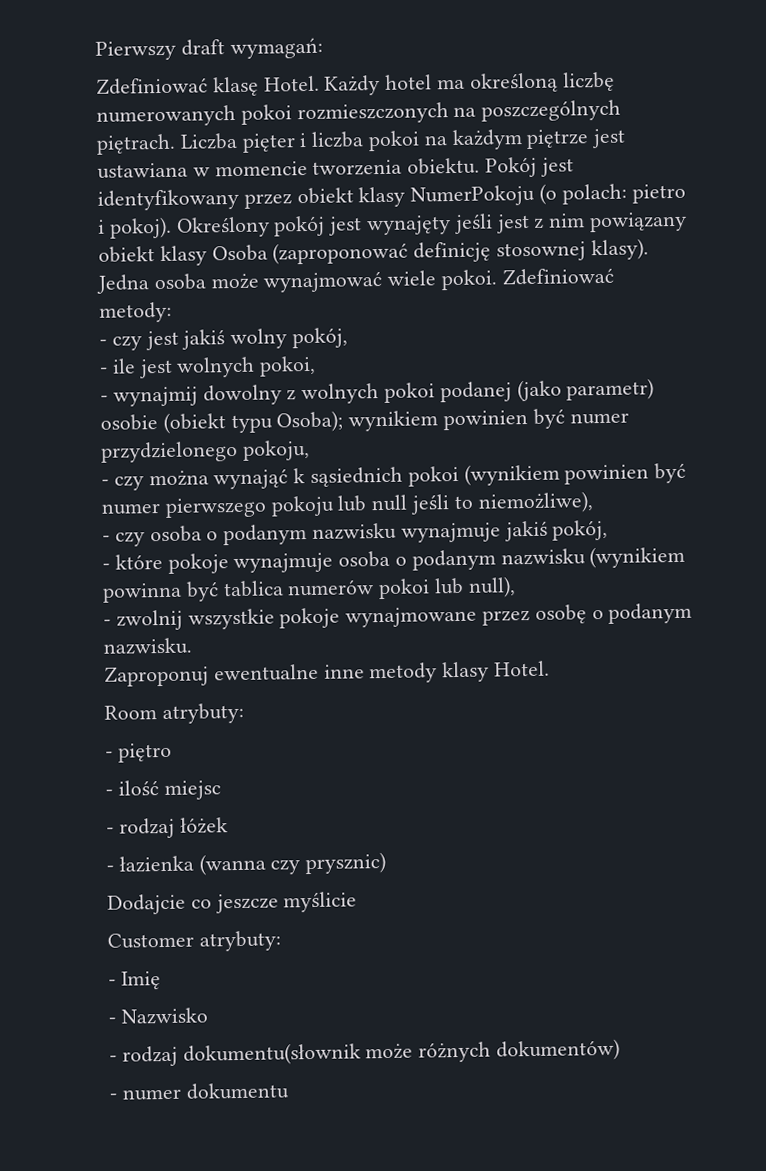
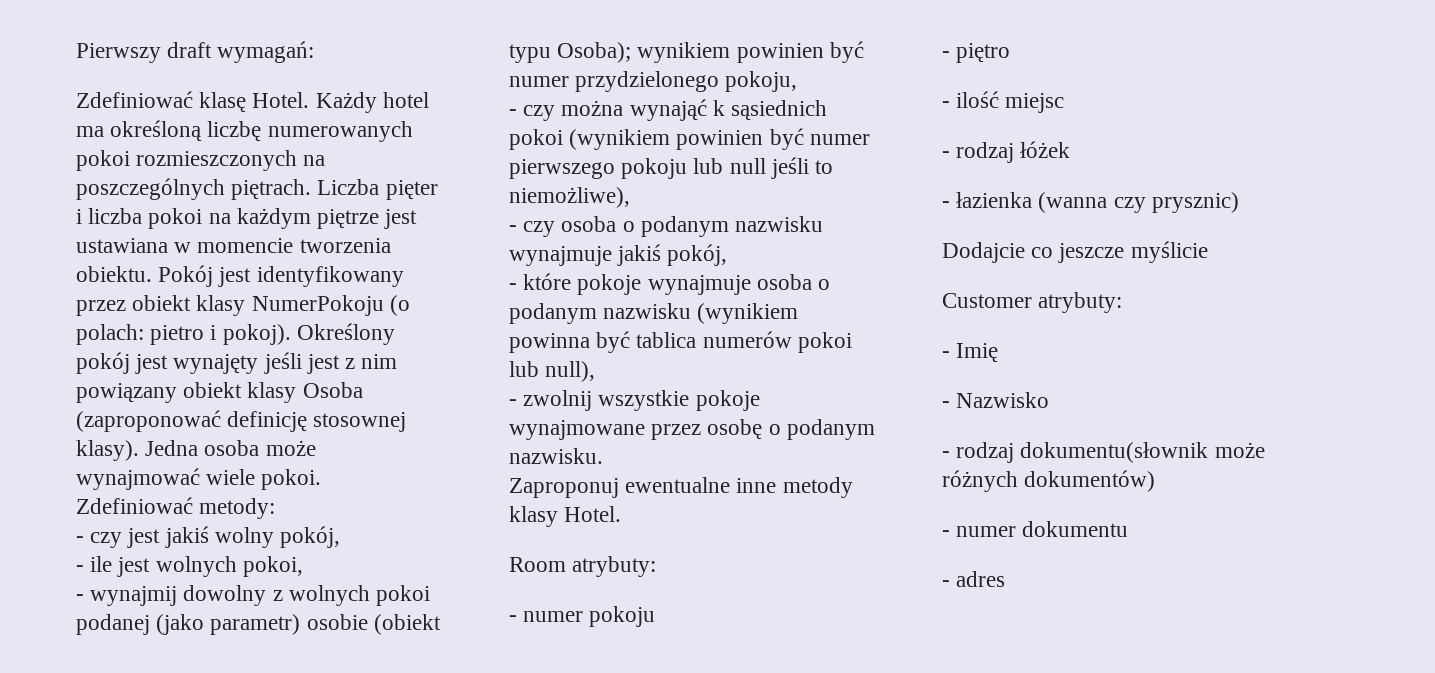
+ - numer pokoju
+ - adres

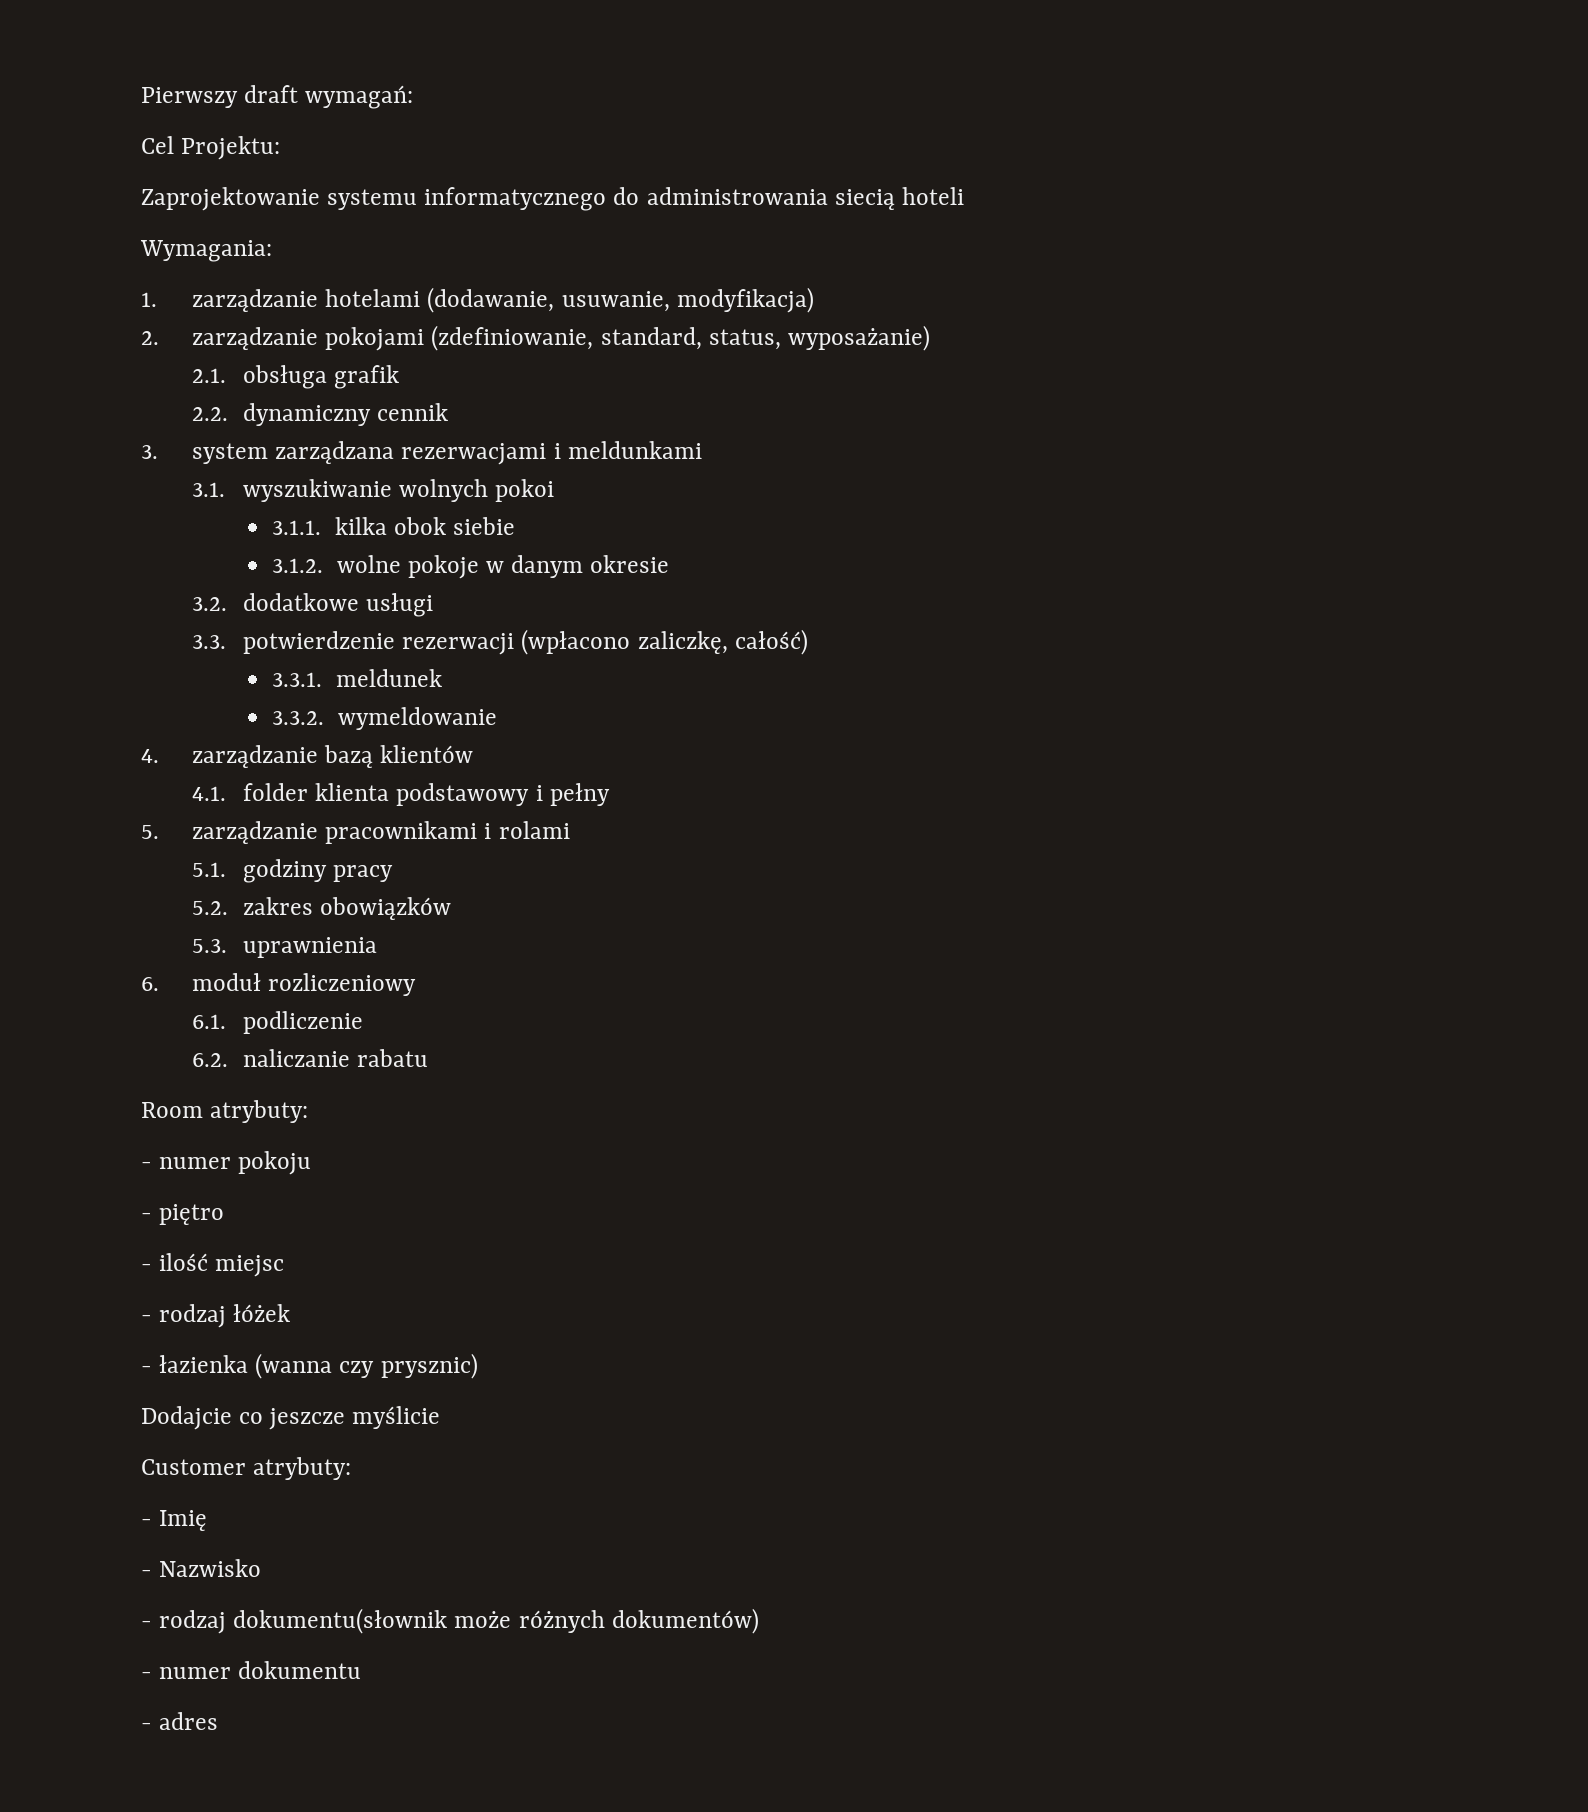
- Zdefiniować klasę Hotel. Każdy hotel ma określoną liczbę numerowanych pokoi rozmieszczonych na poszczególnych piętrach. Liczba pięter i liczba pokoi na każdym piętrze jest ustawiana w momencie tworzenia obiektu. Pokój jest identyfikowany przez obiekt klasy NumerPokoju (o polach: pietro i pokoj). Określony pokój jest wynajęty jeśli jest z nim powiązany obiekt klasy Osoba (zaproponować definicję stosownej klasy). Jedna osoba może wynajmować wiele pokoi. Zdefiniować metody:
- - czy jest jakiś wolny pokój,
- - ile jest wolnych pokoi,
- - wynajmij dowolny z wolnych pokoi podanej (jako parametr) osobie (obiekt typu Osoba); wynikiem powinien być numer przydzielonego pokoju,
- - czy można wynająć k sąsiednich pokoi (wynikiem powinien być numer pierwszego pokoju lub null jeśli to niemożliwe),
- - czy osoba o podanym nazwisku wynajmuje jakiś pokój,
- - które pokoje wynajmuje osoba o podanym nazwisku (wynikiem powinna być tablica numerów pokoi lub null),
- - zwolnij wszystkie pokoje wynajmowane przez osobę o podanym nazwisku.
- Zaproponuj ewentualne inne metody klasy Hotel.
+ Cel Projektu:
+ Zaprojektowanie systemu informatycznego do administrowania siecią hoteli
+ Wymagania:
+ 1. zarządzanie hotelami (dodawanie, usuwanie, modyfikacja)
+ 2. zarządzanie pokojami (zdefiniowanie, standard, status, wyposażanie)
+ 2.1. obsługa grafik
+ 2.2. dynamiczny cennik
+ 3. system zarządzana rezerwacjami i meldunkami
+ 3.1. wyszukiwanie wolnych pokoi
+ 3.1.1. kilka obok siebie
+ 3.1.2. wolne pokoje w danym okresie
+ 3.2. dodatkowe usługi
+ 3.3. potwierdzenie rezerwacji (wpłacono zaliczkę, całość)
+ 3.3.1. meldunek
+ 3.3.2. wymeldowanie
+ 4. zarządzanie bazą klientów
+ 4.1. folder klienta podstawowy i pełny
+ 5. zarządzanie pracownikami i rolami
+ 5.1. godziny pracy
+ 5.2. zakres obowiązków
+ 5.3. uprawnienia
+ 6. moduł rozliczeniowy
+ 6.1. podliczenie
+ 6.2. naliczanie rabatu

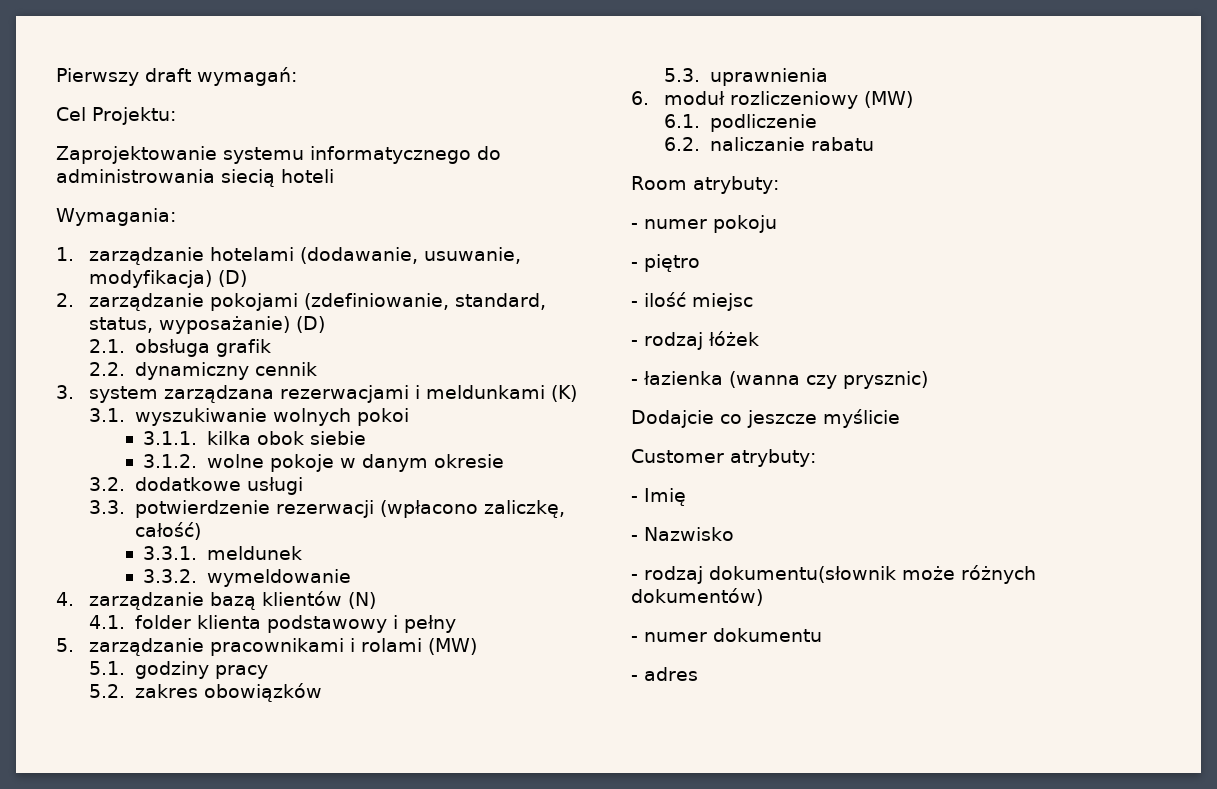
- 1. zarządzanie hotelami (dodawanie, usuwanie, modyfikacja)
+ 1. zarządzanie hotelami (dodawanie, usuwanie, modyfikacja) (D)
- 2. zarządzanie pokojami (zdefiniowanie, standard, status, wyposażanie)
+ 2. zarządzanie pokojami (zdefiniowanie, standard, status, wyposażanie) (D)
- 3. system zarządzana rezerwacjami i meldunkami
+ 3. system zarządzana rezerwacjami i meldunkami (K)
- 4. zarządzanie bazą klientów
+ 4. zarządzanie bazą klientów (N)
- 5. zarządzanie pracownikami i rolami
+ 5. zarządzanie pracownikami i rolami (MW)
- 6. moduł rozliczeniowy
+ 6. moduł rozliczeniowy (MW)

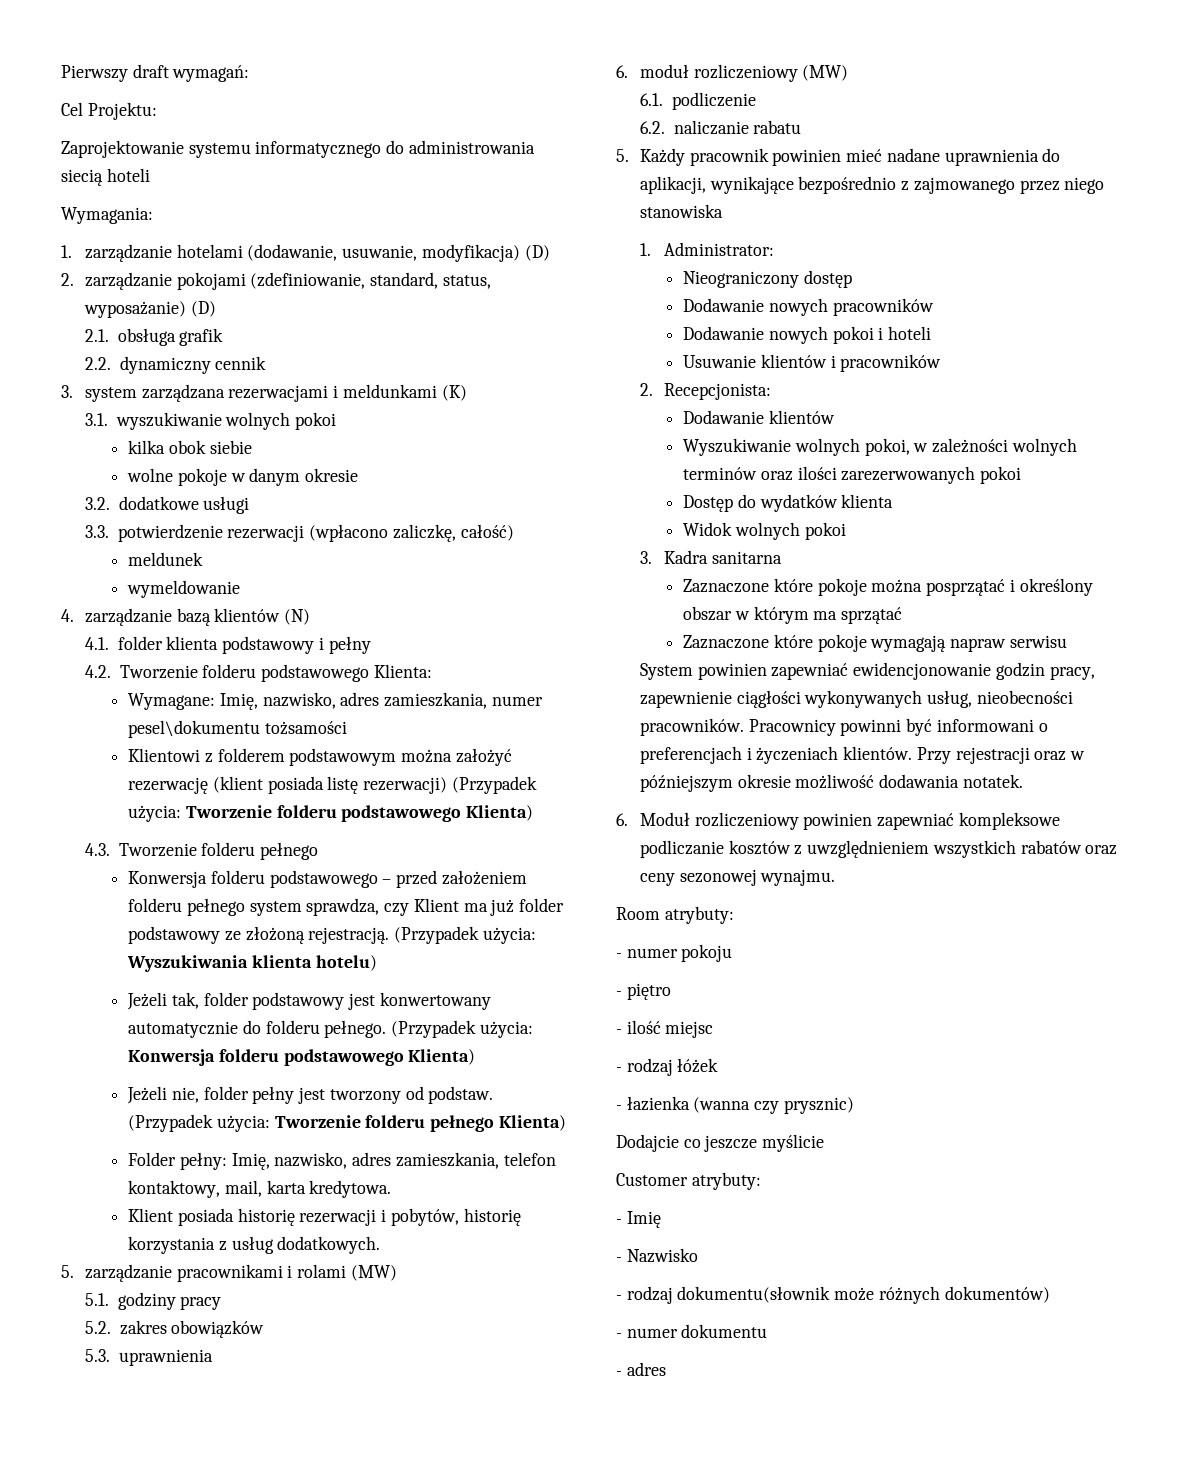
- 3.1.1. kilka obok siebie
+ kilka obok siebie
- 3.1.2. wolne pokoje w danym okresie
+ wolne pokoje w danym okresie
- 3.3.1. meldunek
+ meldunek
- 3.3.2. wymeldowanie
+ wymeldowanie
+ 4.2. Tworzenie folderu podstawowego Klienta:
+ Wymagane: Imię, nazwisko, adres zamieszkania, numer pesel\dokumentu tożsamości
+ Klientowi z folderem podstawowym można założyć rezerwację (klient posiada listę rezerwacji) (Przypadek użycia: Tworzenie folderu podstawowego Klienta)
+ 4.3. Tworzenie folderu pełnego
+ Konwersja folderu podstawowego – przed założeniem folderu pełnego system sprawdza, czy Klient ma już folder podstawowy ze złożoną rejestracją. (Przypadek użycia: Wyszukiwania klienta hotelu)
+ Jeżeli tak, folder podstawowy jest konwertowany automatycznie do folderu pełnego. (Przypadek użycia: Konwersja folderu podstawowego Klienta)
+ Jeżeli nie, folder pełny jest tworzony od podstaw. (Przypadek użycia: Tworzenie folderu pełnego Klienta)
+ Folder pełny: Imię, nazwisko, adres zamieszkania, telefon kontaktowy, mail, karta kredytowa.
+ Klient posiada historię rezerwacji i pobytów, historię korzystania z usług dodatkowych.
+ 5. Każdy pracownik powinien mieć nadane uprawnienia do aplikacji, wynikające bezpośrednio z zajmowanego przez niego stanowiska
+ 1. Administrator:
+ Nieograniczony dostęp
+ Dodawanie nowych pracowników
+ Dodawanie nowych pokoi i hoteli
+ Usuwanie klientów i pracowników
+ 2. Recepcjonista:
+ Dodawanie klientów
+ Wyszukiwanie wolnych pokoi, w zależności wolnych terminów oraz ilości zarezerwowanych pokoi
+ Dostęp do wydatków klienta
+ Widok wolnych pokoi
+ 3. Kadra sanitarna
+ Zaznaczone które pokoje można posprzątać i określony obszar w którym ma sprzątać
+ Zaznaczone które pokoje wymagają napraw serwisu
+ System powinien zapewniać ewidencjonowanie godzin pracy, zapewnienie ciągłości wykonywanych usług, nieobecności pracowników. Pracownicy powinni być informowani o preferencjach i życzeniach klientów. Przy rejestracji oraz w późniejszym okresie możliwość dodawania notatek.
+ 6. Moduł rozliczeniowy powinien zapewniać kompleksowe podliczanie kosztów z uwzględnieniem wszystkich rabatów oraz ceny sezonowej wynajmu.

